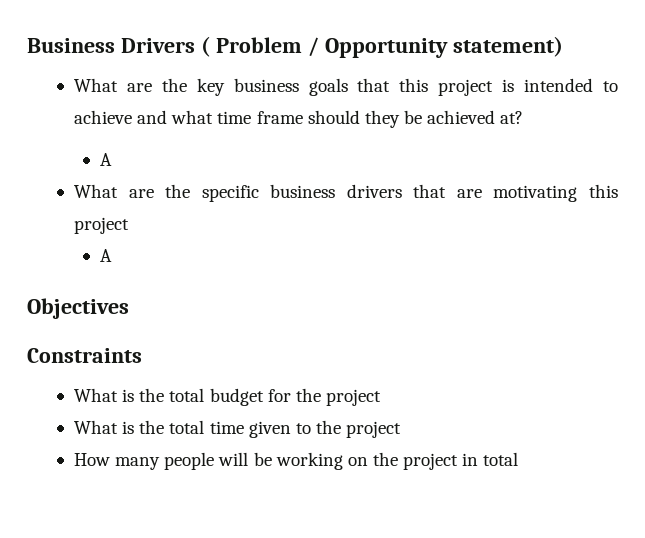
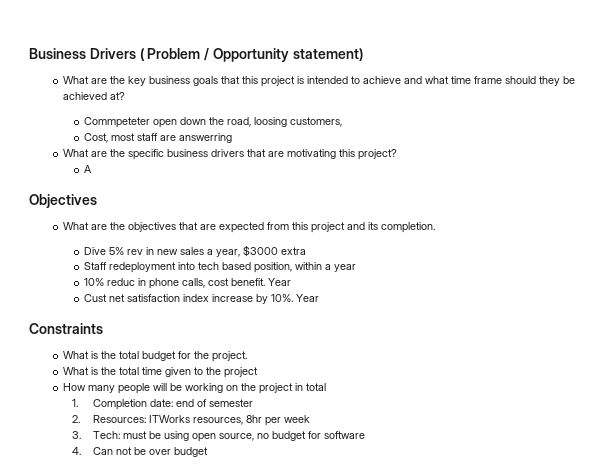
  What are the key business goals that this project is intended to achieve and what time frame should they be achieved at?
- A
+ Commpeteter open down the road, loosing customers,
+ Cost, most staff are answerring
- What are the specific business drivers that are motivating this project
+ What are the specific business drivers that are motivating this project?
+ What are the objectives that are expected from this project and its completion.
+ Dive 5% rev in new sales a year, $3000 extra
+ Staff redeployment into tech based position, within a year
+ 10% reduc in phone calls, cost benefit. Year
+ Cust net satisfaction index increase by 10%. Year
- What is the total budget for the project
+ What is the total budget for the project.
+ 1. Completion date: end of semester
+ 2. Resources: ITWorks resources, 8hr per week
+ 3. Tech: must be using open source, no budget for software
+ 4. Can not be over budget

